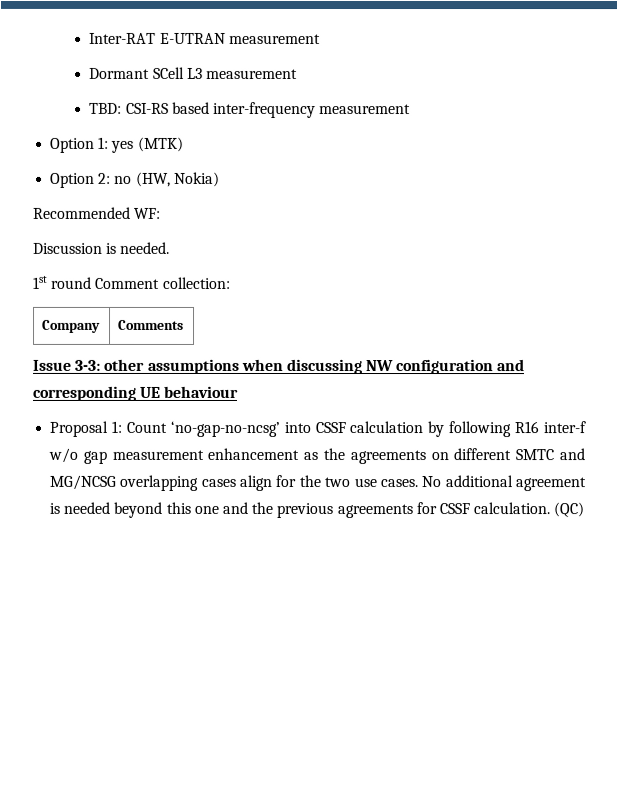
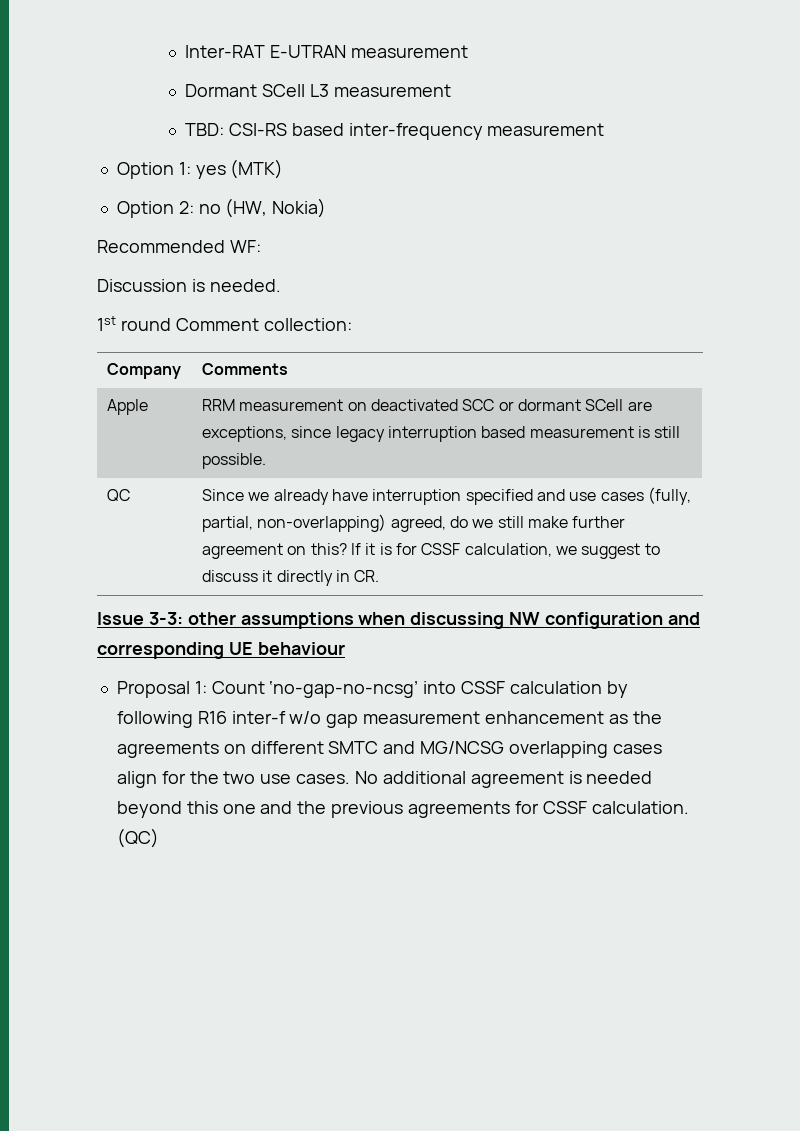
+ Apple | RRM measurement on deactivated SCC or dormant SCell are exceptions, since legacy interruption based measurement is still possible.
+ QC | Since we already have interruption specified and use cases (fully, partial, non-overlapping) agreed, do we still make further agreement on this? If it is for CSSF calculation, we suggest to discuss it directly in CR.

